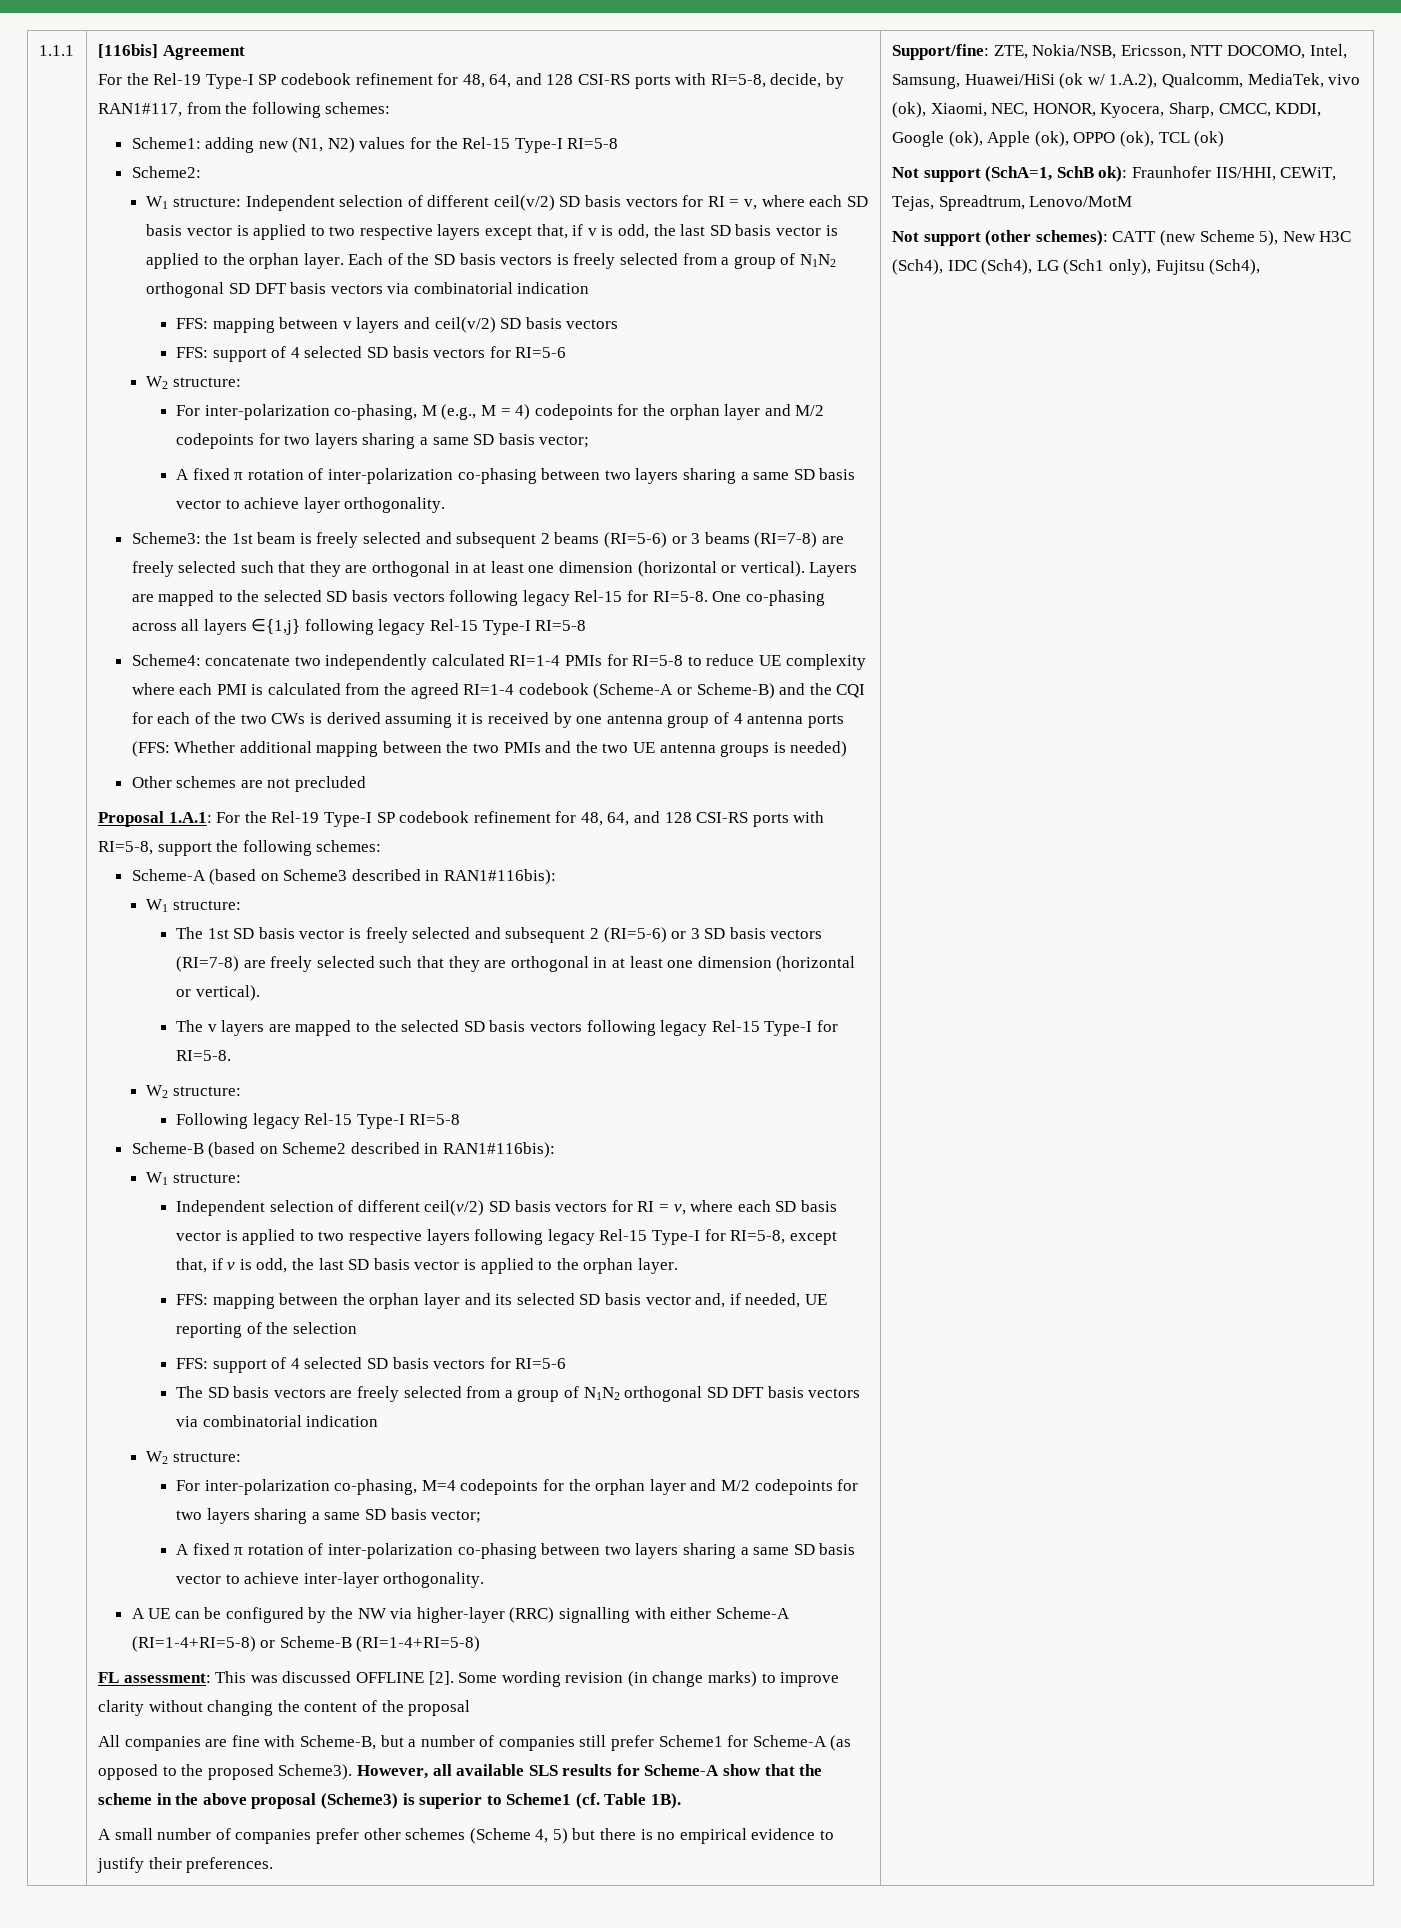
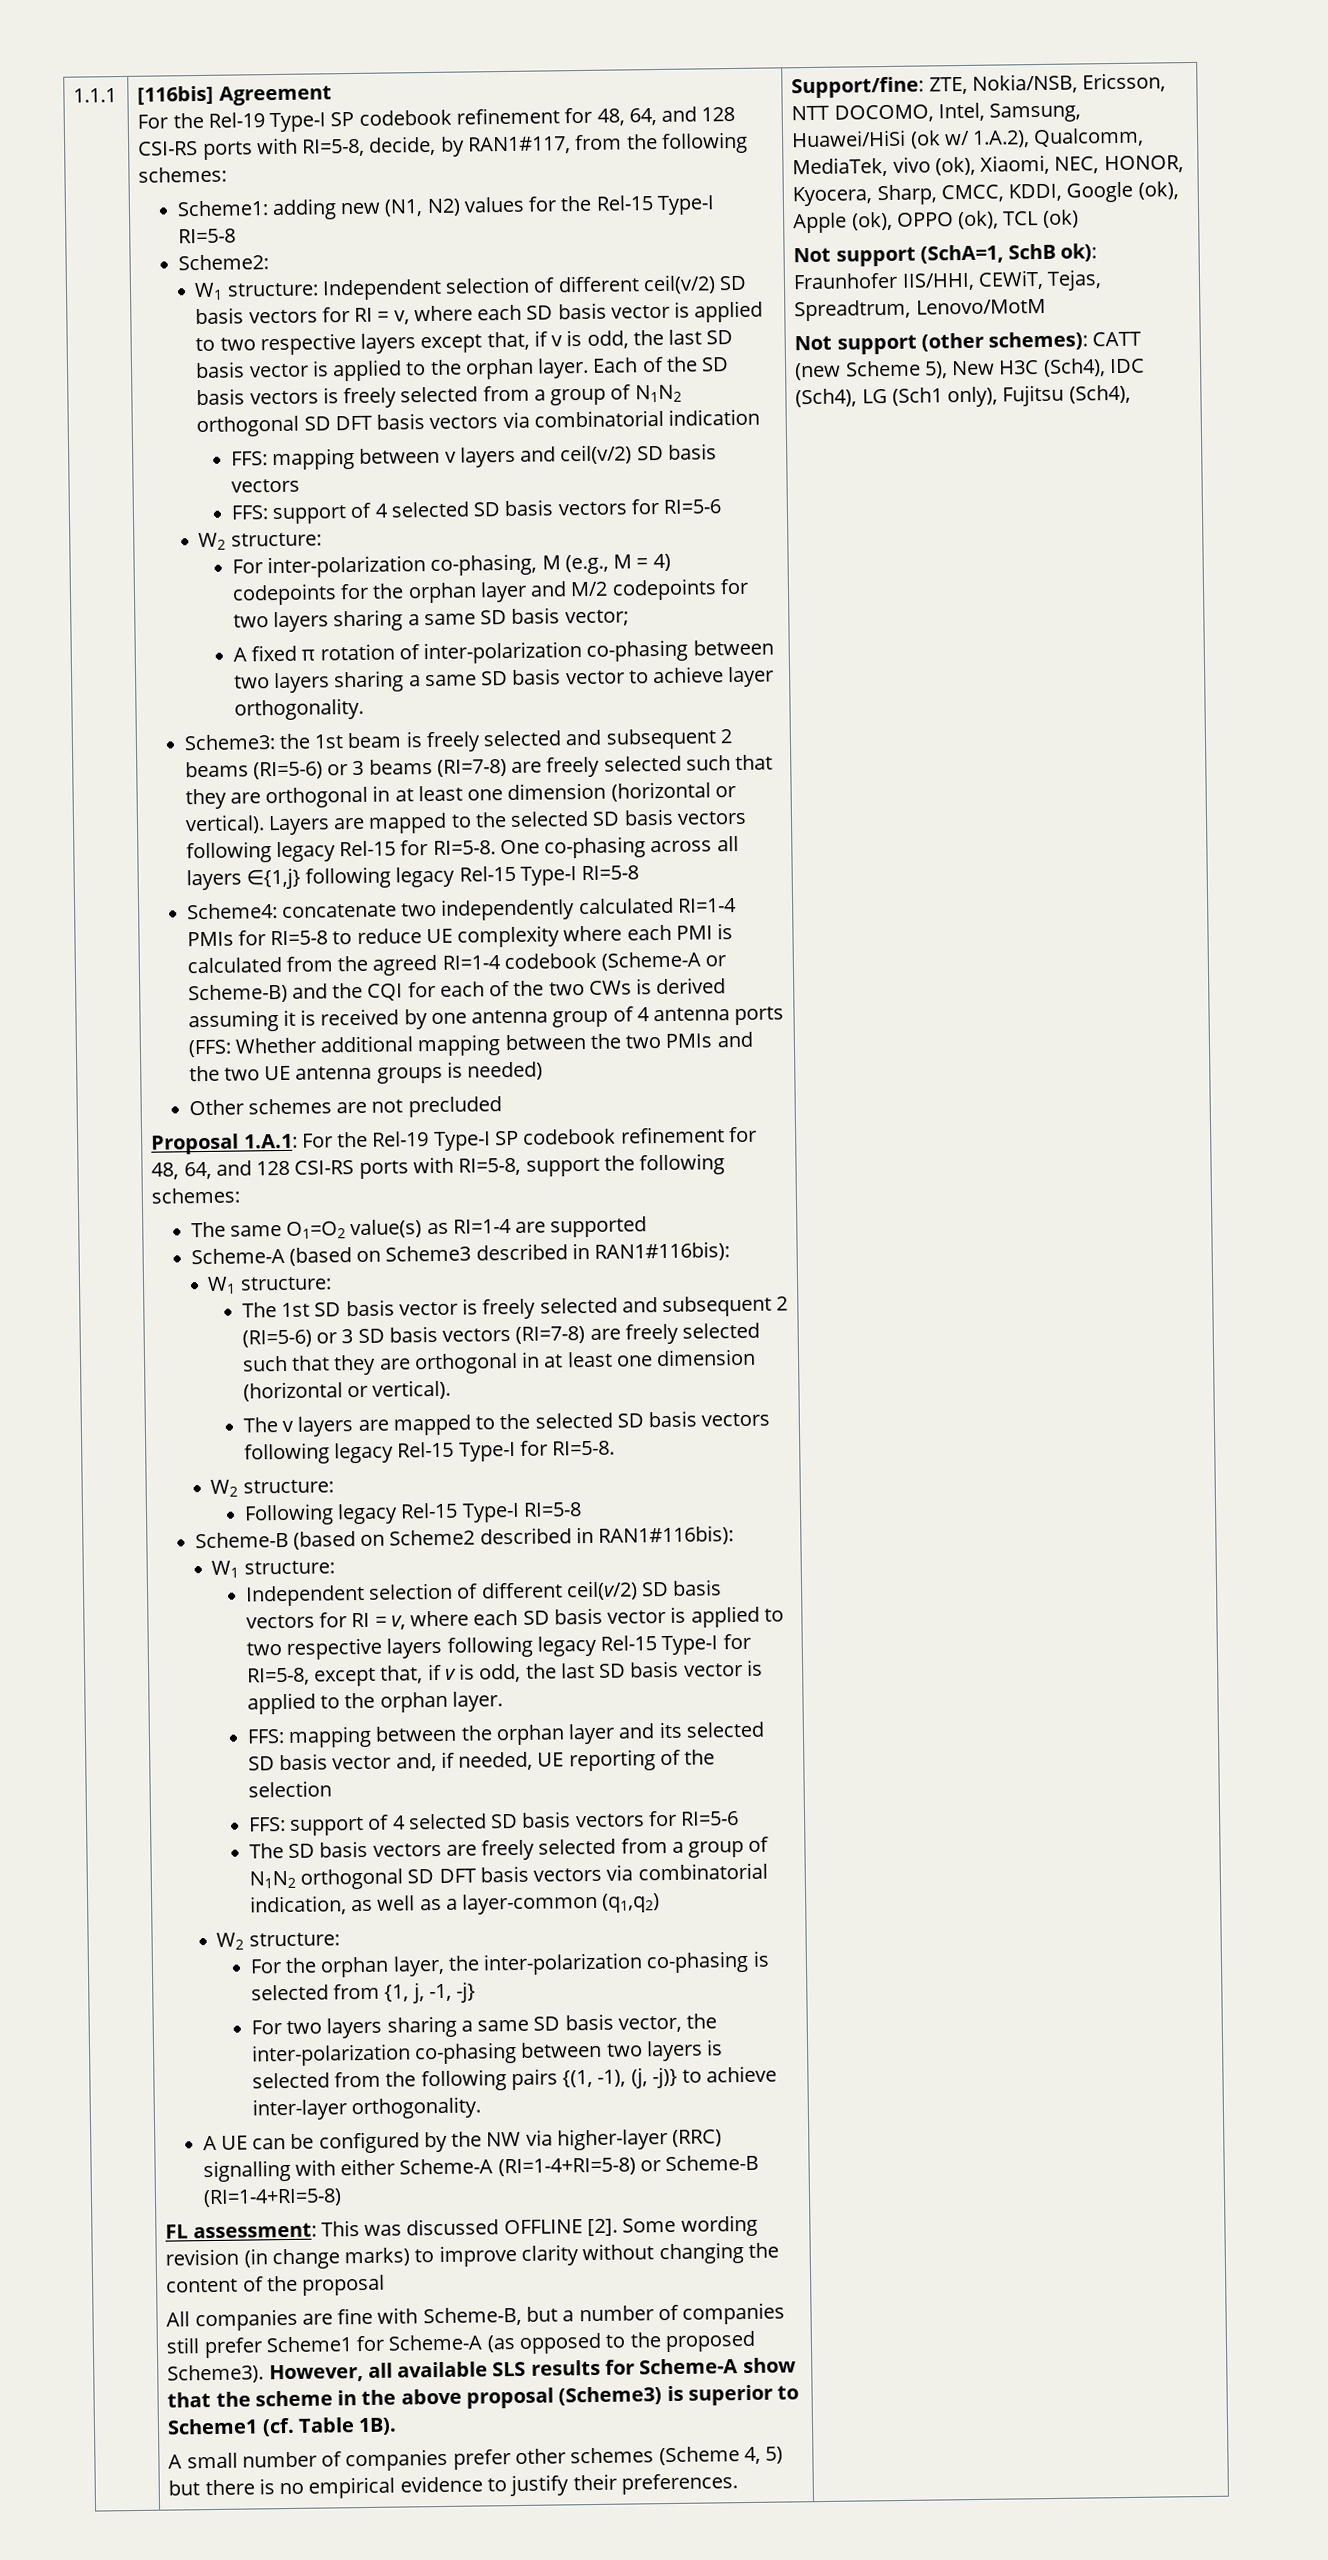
+ The same O1=O2 value(s) as RI=1-4 are supported
- The SD basis vectors are freely selected from a group of N1N2 orthogonal SD DFT basis vectors via combinatorial indication
+ The SD basis vectors are freely selected from a group of N1N2 orthogonal SD DFT basis vectors via combinatorial indication, as well as a layer-common (q1,q2)
  W2 structure:
- For inter-polarization co-phasing, M=4 codepoints for the orphan layer and M/2 codepoints for two layers sharing a same SD basis vector;
- A fixed π rotation of inter-polarization co-phasing between two layers sharing a same SD basis vector to achieve inter-layer orthogonality.
+ For the orphan layer, the inter-polarization co-phasing is selected from {1, j, -1, -j}
+ For two layers sharing a same SD basis vector, the inter-polarization co-phasing between two layers is selected from the following pairs {(1, -1), (j, -j)} to achieve inter-layer orthogonality.

